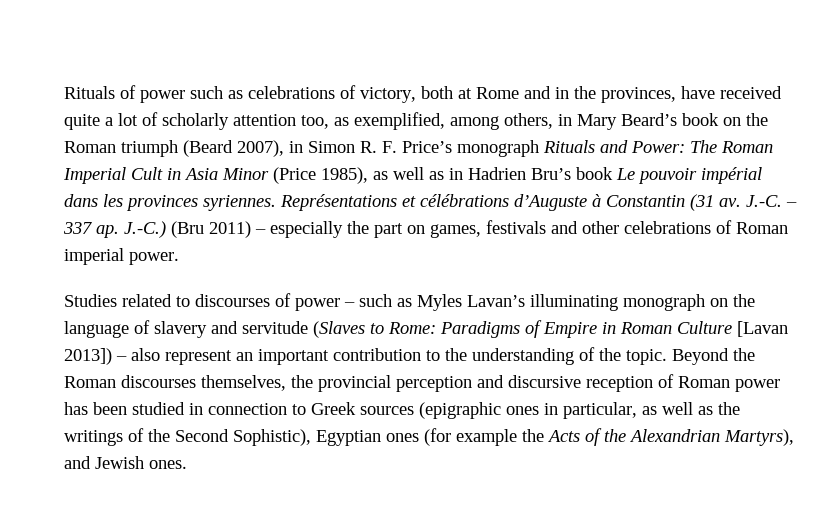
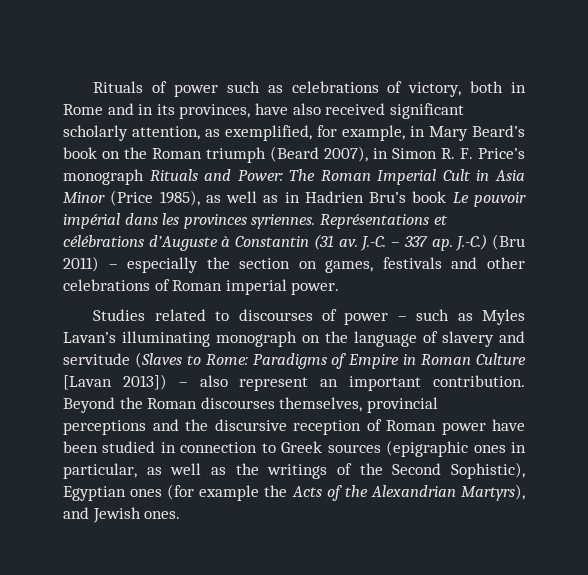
- Rituals of power such as celebrations of victory, both at Rome and in the provinces, have received quite a lot of scholarly attention too, as exemplified, among others, in Mary Beard’s book on the Roman triumph (Beard 2007), in Simon R. F. Price’s monograph Rituals and Power: The Roman Imperial Cult in Asia Minor (Price 1985), as well as in Hadrien Bru’s book Le pouvoir impérial dans les provinces syriennes.
+ Rituals of power such as celebrations of victory, both in Rome and in its provinces, have also received significant scholarly attention, as exemplified, for example, in Mary Beard’s book on the Roman triumph (Beard 2007), in Simon R. F. Price’s monograph Rituals and Power: The Roman Imperial Cult in Asia Minor (Price 1985), as well as in Hadrien Bru’s book Le pouvoir impérial dans les provinces syriennes.
- J.-C.) (Bru 2011) – especially the part on games, festivals and other celebrations of Roman imperial power.
+ J.-C.) (Bru 2011) – especially the section on games, festivals and other celebrations of Roman imperial power.
- Studies related to discourses of power – such as Myles Lavan’s illuminating monograph on the language of slavery and servitude (Slaves to Rome: Paradigms of Empire in Roman Culture [Lavan 2013]) – also represent an important contribution to the understanding of the topic.
+ Studies related to discourses of power – such as Myles Lavan’s illuminating monograph on the language of slavery and servitude (Slaves to Rome: Paradigms of Empire in Roman Culture [Lavan 2013]) – also represent an important contribution.
- Beyond the Roman discourses themselves, the provincial perception and discursive reception of Roman power has been studied in connection to Greek sources (epigraphic ones in particular, as well as the writings of the Second Sophistic), Egyptian ones (for example the Acts of the Alexandrian Martyrs), and Jewish ones.
+ Beyond the Roman discourses themselves, provincial perceptions and the discursive reception of Roman power have been studied in connection to Greek sources (epigraphic ones in particular, as well as the writings of the Second Sophistic), Egyptian ones (for example the Acts of the Alexandrian Martyrs), and Jewish ones.

